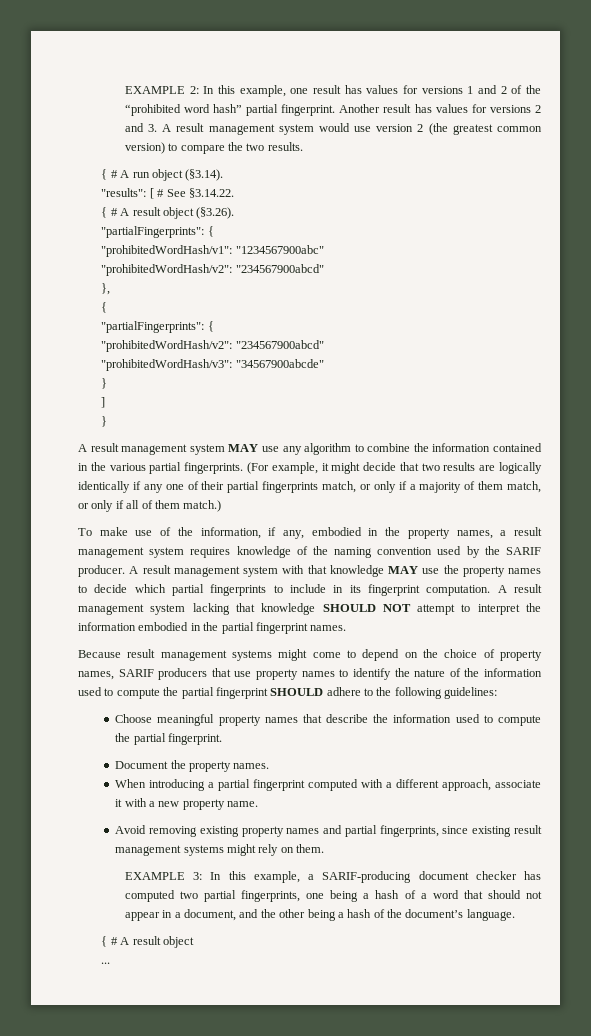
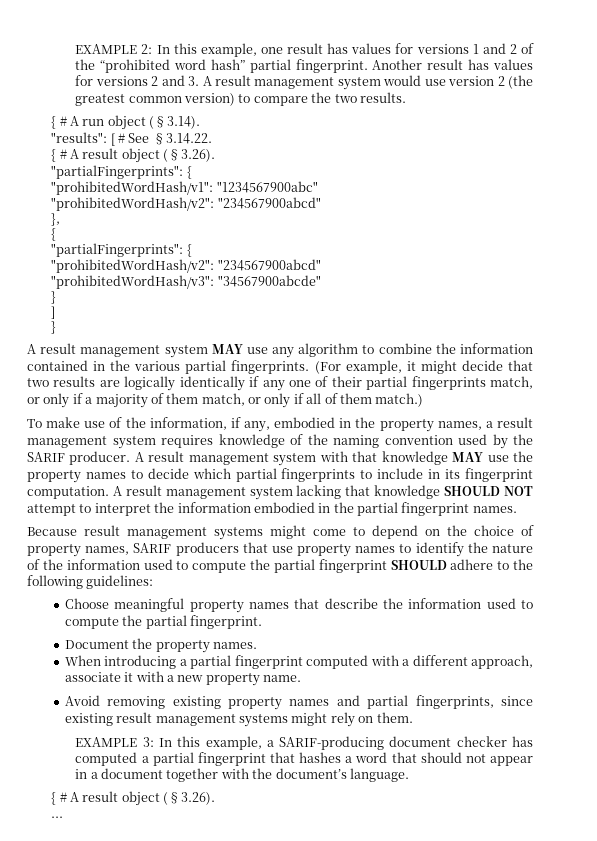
- EXAMPLE 3: In this example, a SARIF-producing document checker has computed two partial fingerprints, one being a hash of a word that should not appear in a document, and the other being a hash of the document’s language.
- { # A result object
+ EXAMPLE 3: In this example, a SARIF-producing document checker has computed a partial fingerprint that hashes a word that should not appear in a document together with the document’s language.
+ { # A result object (§3.26).

